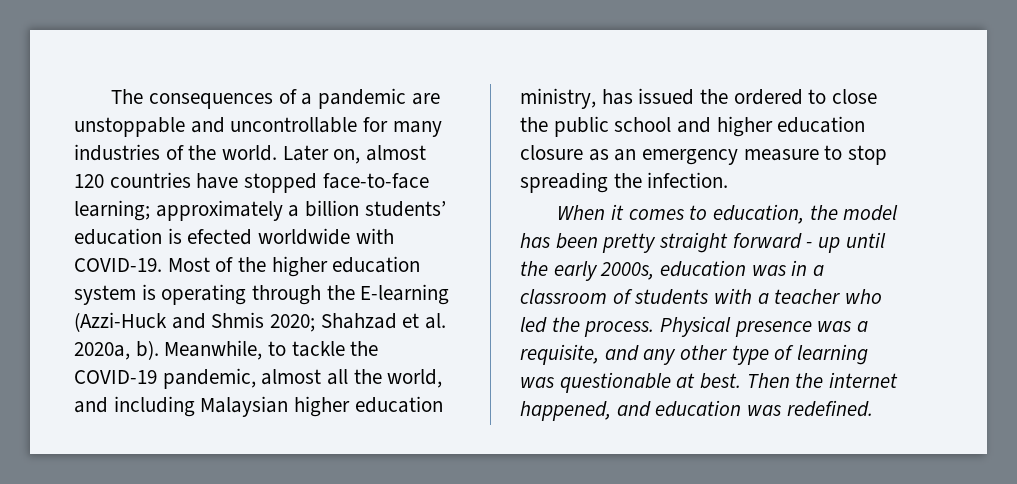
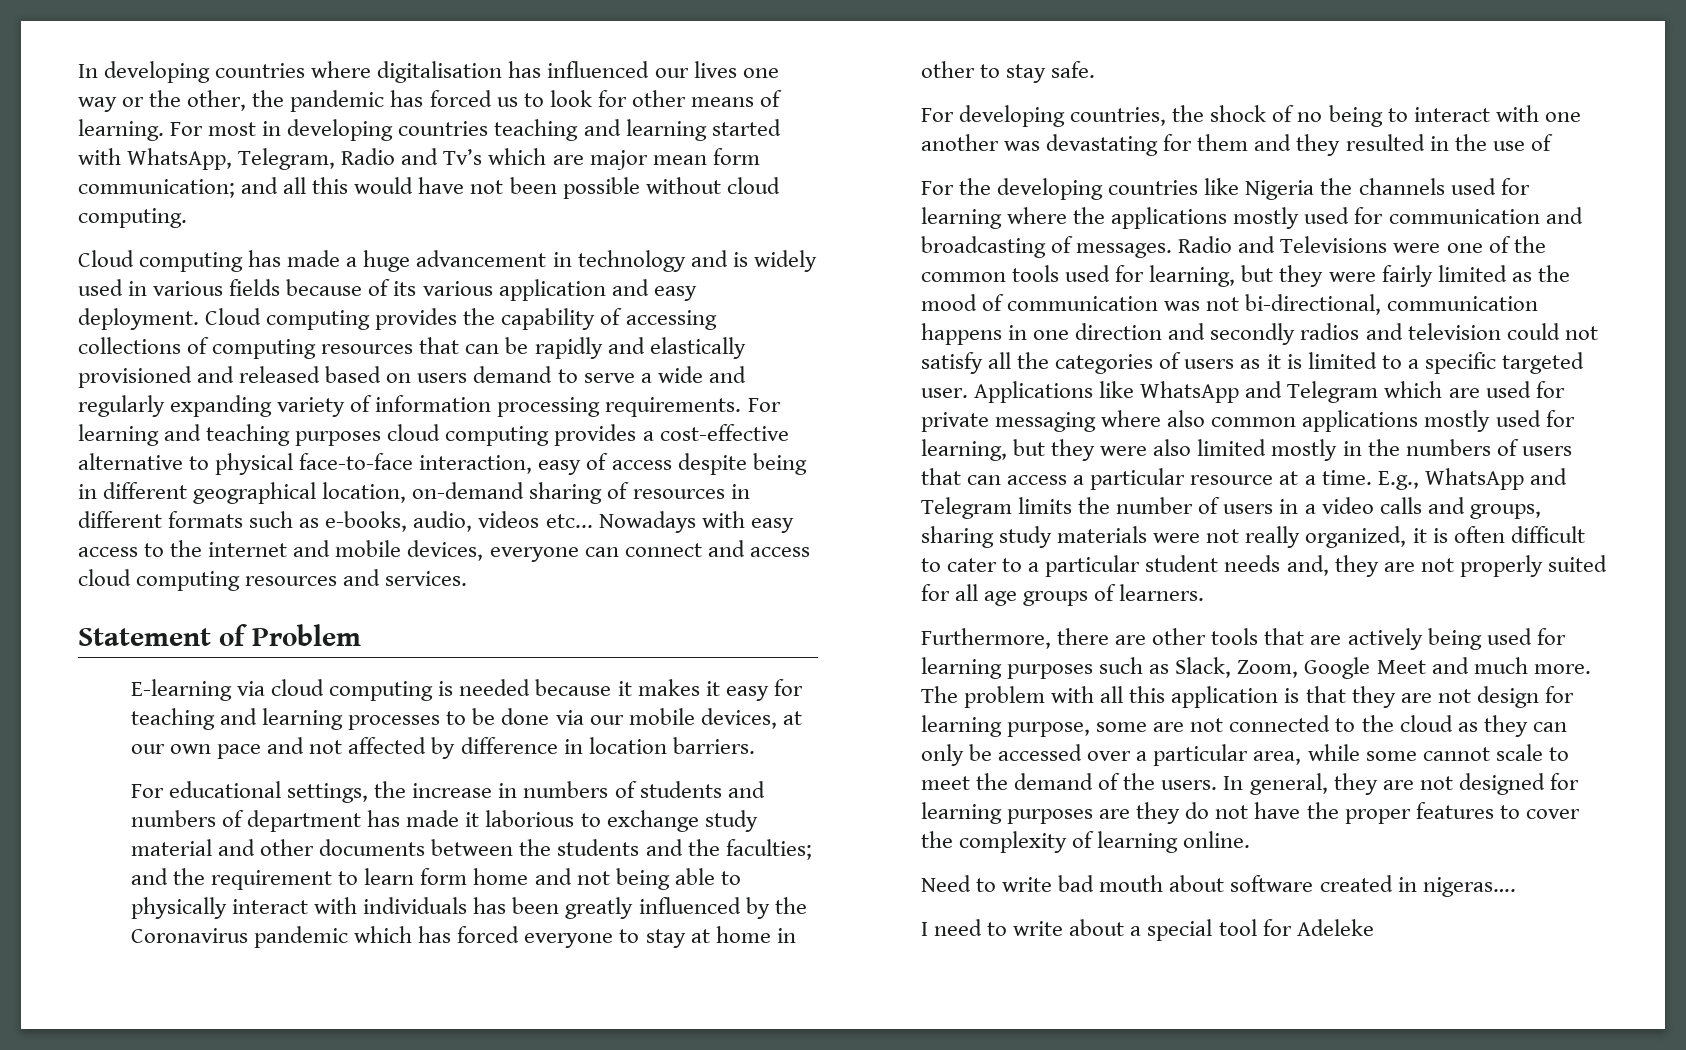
- The consequences of a pandemic are unstoppable and uncontrollable for many industries of the world. Later on, almost 120 countries have stopped face-to-face learning; approximately a billion students’ education is efected worldwide with COVID-19. Most of the higher education system is operating through the E-learning (Azzi-Huck and Shmis 2020; Shahzad et al. 2020a, b). Meanwhile, to tackle the COVID-19 pandemic, almost all the world, and including Malaysian higher education ministry, has issued the ordered to close the public school and higher education closure as an emergency measure to stop spreading the infection.
- When it comes to education, the model has been pretty straight forward - up until the early 2000s, education was in a classroom of students with a teacher who led the process. Physical presence was a requisite, and any other type of learning was questionable at best. Then the internet happened, and education was redefined.
+ In developing countries where digitalisation has influenced our lives one way or the other, the pandemic has forced us to look for other means of learning. For most in developing countries teaching and learning started with WhatsApp, Telegram, Radio and Tv’s which are major mean form communication; and all this would have not been possible without cloud computing.
+ Cloud computing has made a huge advancement in technology and is widely used in various fields because of its various application and easy deployment. Cloud computing provides the capability of accessing collections of computing resources that can be rapidly and elastically provisioned and released based on users demand to serve a wide and regularly expanding variety of information processing requirements. For learning and teaching purposes cloud computing provides a cost-effective alternative to physical face-to-face interaction, easy of access despite being in different geographical location, on-demand sharing of resources in different formats such as e-books, audio, videos etc... Nowadays with easy access to the internet and mobile devices, everyone can connect and access cloud computing resources and services.
+ Statement of Problem
+ E-learning via cloud computing is needed because it makes it easy for teaching and learning processes to be done via our mobile devices, at our own pace and not affected by difference in location barriers.
+ For educational settings, the increase in numbers of students and numbers of department has made it laborious to exchange study material and other documents between the students and the faculties; and the requirement to learn form home and not being able to physically interact with individuals has been greatly influenced by the Coronavirus pandemic which has forced everyone to stay at home in other to stay safe.
+ For developing countries, the shock of no being to interact with one another was devastating for them and they resulted in the use of
+ For the developing countries like Nigeria the channels used for learning where the applications mostly used for communication and broadcasting of messages. Radio and Televisions were one of the common tools used for learning, but they were fairly limited as the mood of communication was not bi-directional, communication happens in one direction and secondly radios and television could not satisfy all the categories of users as it is limited to a specific targeted user. Applications like WhatsApp and Telegram which are used for private messaging where also common applications mostly used for learning, but they were also limited mostly in the numbers of users that can access a particular resource at a time. E.g., WhatsApp and Telegram limits the number of users in a video calls and groups, sharing study materials were not really organized, it is often difficult to cater to a particular student needs and, they are not properly suited for all age groups of learners.
+ Furthermore, there are other tools that are actively being used for learning purposes such as Slack, Zoom, Google Meet and much more. The problem with all this application is that they are not design for learning purpose, some are not connected to the cloud as they can only be accessed over a particular area, while some cannot scale to meet the demand of the users. In general, they are not designed for learning purposes are they do not have the proper features to cover the complexity of learning online.
+ Need to write bad mouth about software created in nigeras….
+ I need to write about a special tool for Adeleke

